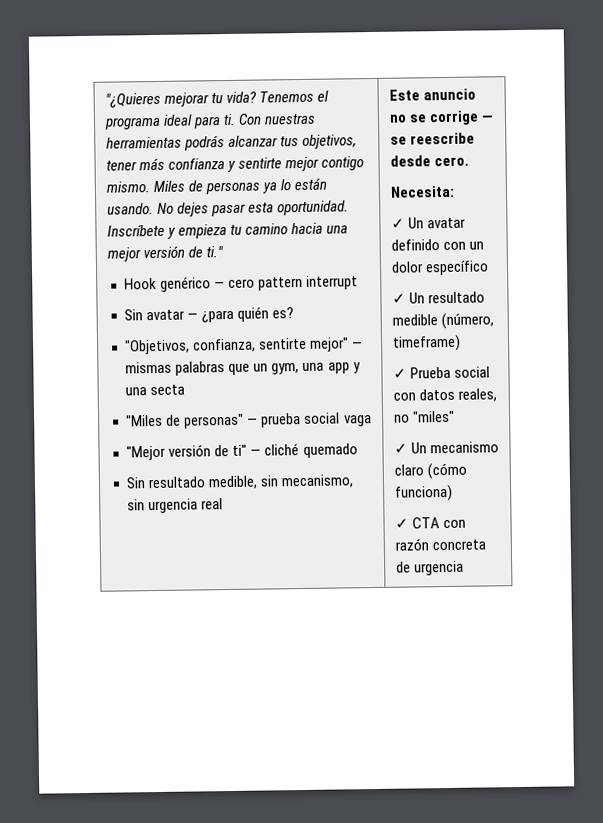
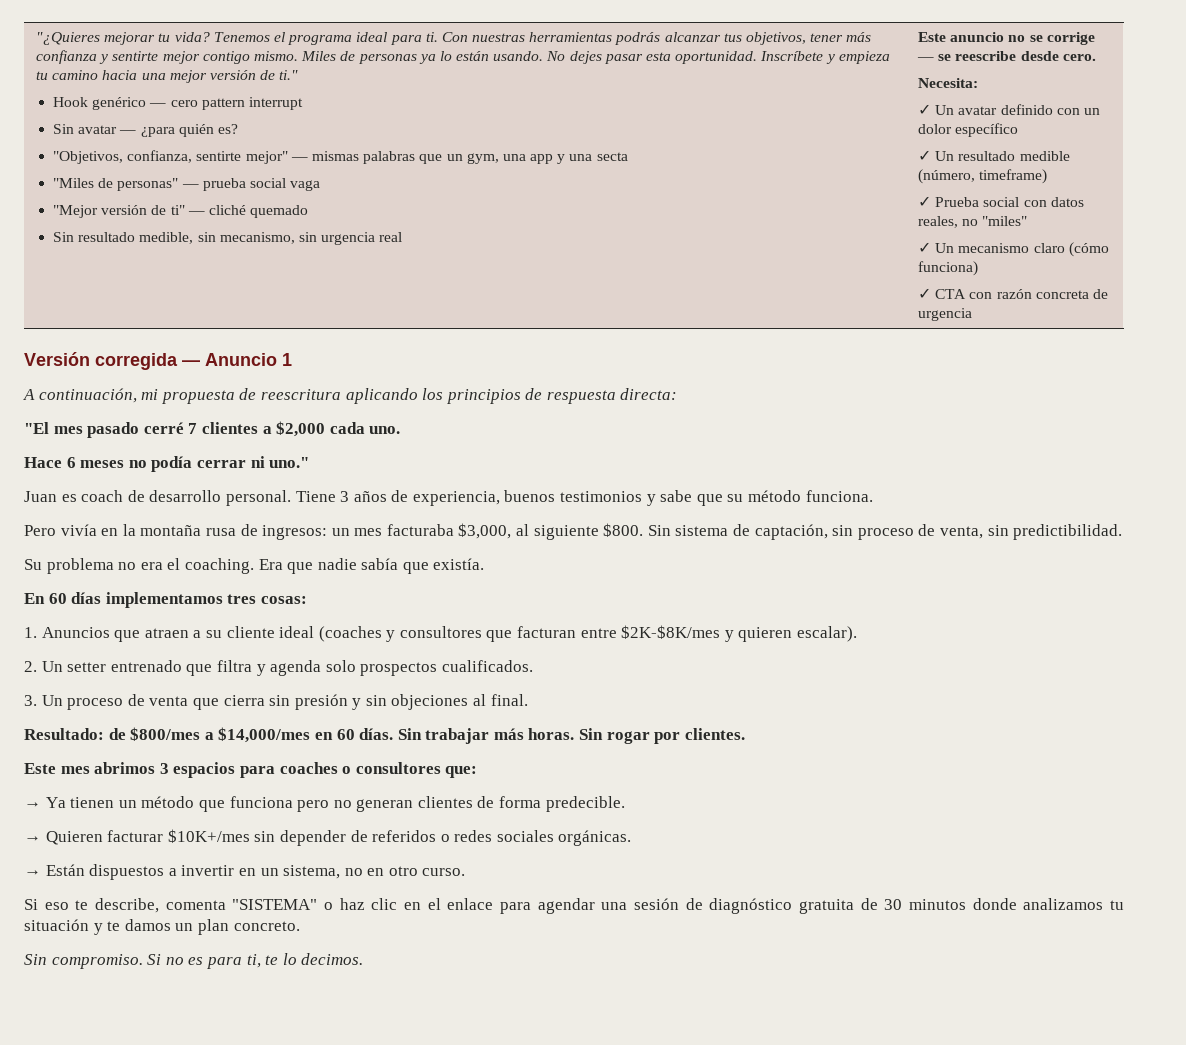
+ Versión corregida — Anuncio 1
+ A continuación, mi propuesta de reescritura aplicando los principios de respuesta directa:
+ "El mes pasado cerré 7 clientes a $2,000 cada uno.
+ Hace 6 meses no podía cerrar ni uno."
+ Juan es coach de desarrollo personal. Tiene 3 años de experiencia, buenos testimonios y sabe que su método funciona.
+ Pero vivía en la montaña rusa de ingresos: un mes facturaba $3,000, al siguiente $800. Sin sistema de captación, sin proceso de venta, sin predictibilidad.
+ Su problema no era el coaching. Era que nadie sabía que existía.
+ En 60 días implementamos tres cosas:
+ 1. Anuncios que atraen a su cliente ideal (coaches y consultores que facturan entre $2K-$8K/mes y quieren escalar).
+ 2. Un setter entrenado que filtra y agenda solo prospectos cualificados.
+ 3. Un proceso de venta que cierra sin presión y sin objeciones al final.
+ Resultado: de $800/mes a $14,000/mes en 60 días. Sin trabajar más horas. Sin rogar por clientes.
+ Este mes abrimos 3 espacios para coaches o consultores que:
+ → Ya tienen un método que funciona pero no generan clientes de forma predecible.
+ → Quieren facturar $10K+/mes sin depender de referidos o redes sociales orgánicas.
+ → Están dispuestos a invertir en un sistema, no en otro curso.
+ Si eso te describe, comenta "SISTEMA" o haz clic en el enlace para agendar una sesión de diagnóstico gratuita de 30 minutos donde analizamos tu situación y te damos un plan concreto.
+ Sin compromiso. Si no es para ti, te lo decimos.

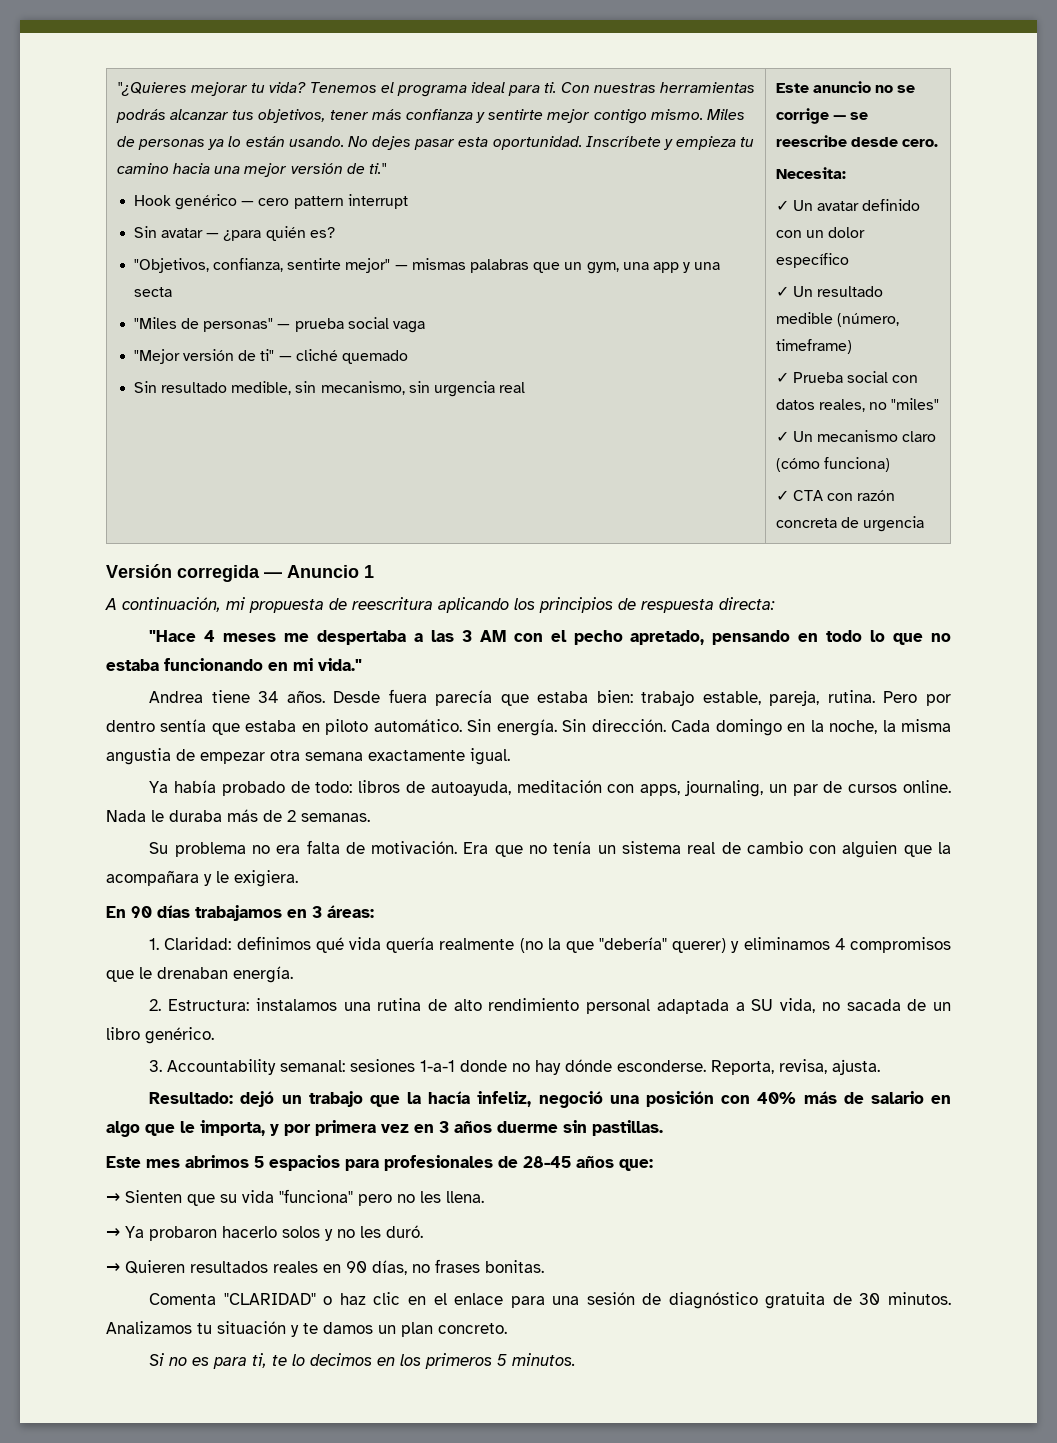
- "El mes pasado cerré 7 clientes a $2,000 cada uno.
- Hace 6 meses no podía cerrar ni uno."
- Juan es coach de desarrollo personal. Tiene 3 años de experiencia, buenos testimonios y sabe que su método funciona.
- Pero vivía en la montaña rusa de ingresos: un mes facturaba $3,000, al siguiente $800. Sin sistema de captación, sin proceso de venta, sin predictibilidad.
- Su problema no era el coaching. Era que nadie sabía que existía.
- En 60 días implementamos tres cosas:
- 1. Anuncios que atraen a su cliente ideal (coaches y consultores que facturan entre $2K-$8K/mes y quieren escalar).
- 2. Un setter entrenado que filtra y agenda solo prospectos cualificados.
- 3. Un proceso de venta que cierra sin presión y sin objeciones al final.
- Resultado: de $800/mes a $14,000/mes en 60 días. Sin trabajar más horas. Sin rogar por clientes.
+ "Hace 4 meses me despertaba a las 3 AM con el pecho apretado, pensando en todo lo que no estaba funcionando en mi vida."
+ Andrea tiene 34 años. Desde fuera parecía que estaba bien: trabajo estable, pareja, rutina. Pero por dentro sentía que estaba en piloto automático. Sin energía. Sin dirección. Cada domingo en la noche, la misma angustia de empezar otra semana exactamente igual.
+ Ya había probado de todo: libros de autoayuda, meditación con apps, journaling, un par de cursos online. Nada le duraba más de 2 semanas.
+ Su problema no era falta de motivación. Era que no tenía un sistema real de cambio con alguien que la acompañara y le exigiera.
+ En 90 días trabajamos en 3 áreas:
+ 1. Claridad: definimos qué vida quería realmente (no la que "debería" querer) y eliminamos 4 compromisos que le drenaban energía.
+ 2. Estructura: instalamos una rutina de alto rendimiento personal adaptada a SU vida, no sacada de un libro genérico.
+ 3. Accountability semanal: sesiones 1-a-1 donde no hay dónde esconderse. Reporta, revisa, ajusta.
+ Resultado: dejó un trabajo que la hacía infeliz, negoció una posición con 40% más de salario en algo que le importa, y por primera vez en 3 años duerme sin pastillas.
- Este mes abrimos 3 espacios para coaches o consultores que:
- → Ya tienen un método que funciona pero no generan clientes de forma predecible.
- → Quieren facturar $10K+/mes sin depender de referidos o redes sociales orgánicas.
- → Están dispuestos a invertir en un sistema, no en otro curso.
- Si eso te describe, comenta "SISTEMA" o haz clic en el enlace para agendar una sesión de diagnóstico gratuita de 30 minutos donde analizamos tu situación y te damos un plan concreto.
+ Este mes abrimos 5 espacios para profesionales de 28-45 años que:
+ → Sienten que su vida "funciona" pero no les llena.
+ → Ya probaron hacerlo solos y no les duró.
+ → Quieren resultados reales en 90 días, no frases bonitas.
+ Comenta "CLARIDAD" o haz clic en el enlace para una sesión de diagnóstico gratuita de 30 minutos. Analizamos tu situación y te damos un plan concreto.
- Sin compromiso. Si no es para ti, te lo decimos.
+ Si no es para ti, te lo decimos en los primeros 5 minutos.

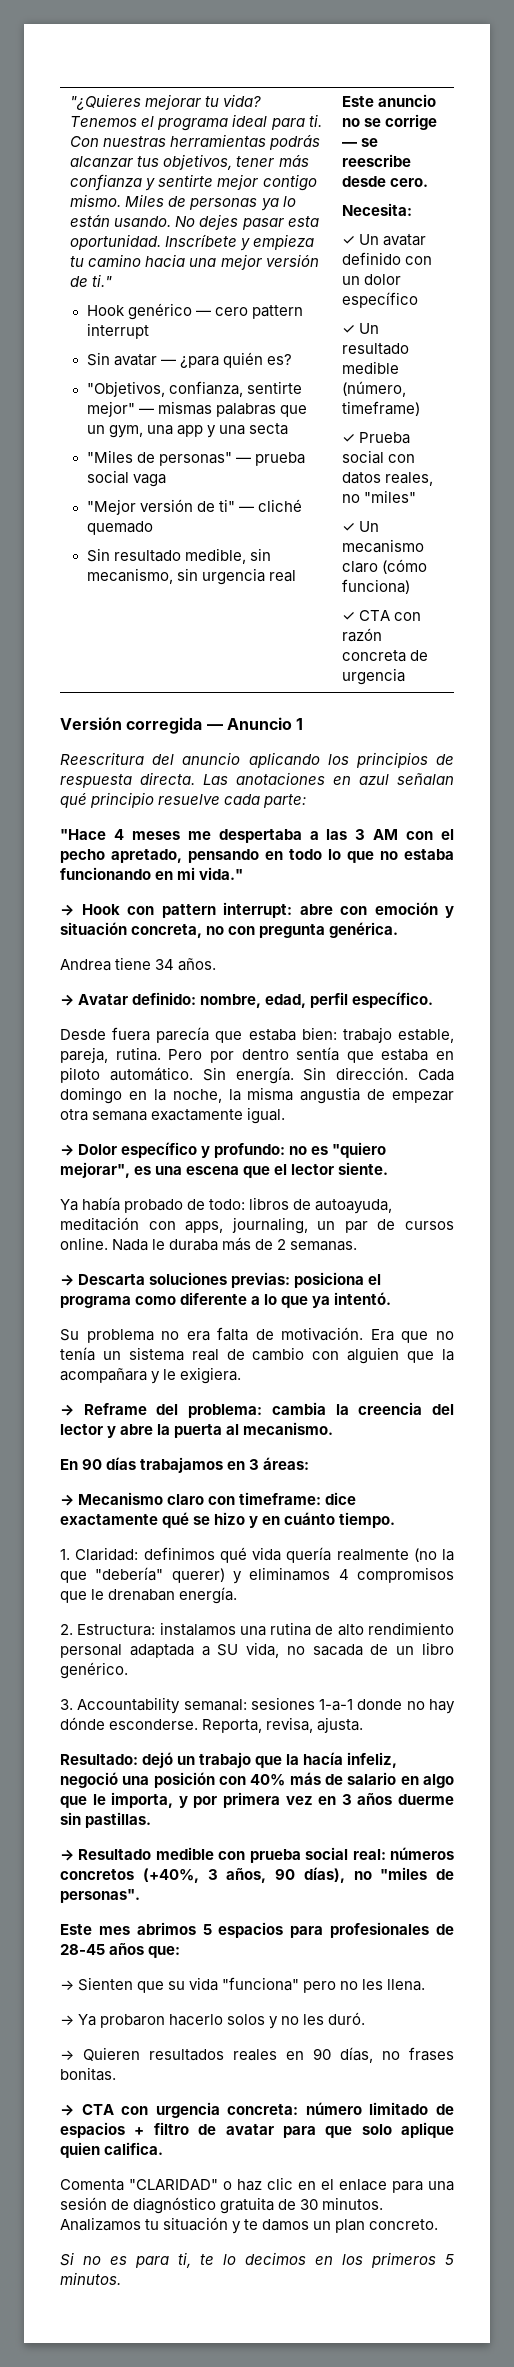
- A continuación, mi propuesta de reescritura aplicando los principios de respuesta directa:
+ Reescritura del anuncio aplicando los principios de respuesta directa. Las anotaciones en azul señalan qué principio resuelve cada parte:
- Andrea tiene 34 años. Desde fuera parecía que estaba bien: trabajo estable, pareja, rutina.
+ → Hook con pattern interrupt: abre con emoción y situación concreta, no con pregunta genérica.
+ Andrea tiene 34 años.
+ → Avatar definido: nombre, edad, perfil específico.
+ Desde fuera parecía que estaba bien: trabajo estable, pareja, rutina.
+ → Dolor específico y profundo: no es "quiero mejorar", es una escena que el lector siente.
+ → Descarta soluciones previas: posiciona el programa como diferente a lo que ya intentó.
+ → Reframe del problema: cambia la creencia del lector y abre la puerta al mecanismo.
+ → Mecanismo claro con timeframe: dice exactamente qué se hizo y en cuánto tiempo.
+ → Resultado medible con prueba social real: números concretos (+40%, 3 años, 90 días), no "miles de personas".
+ → CTA con urgencia concreta: número limitado de espacios + filtro de avatar para que solo aplique quien califica.

